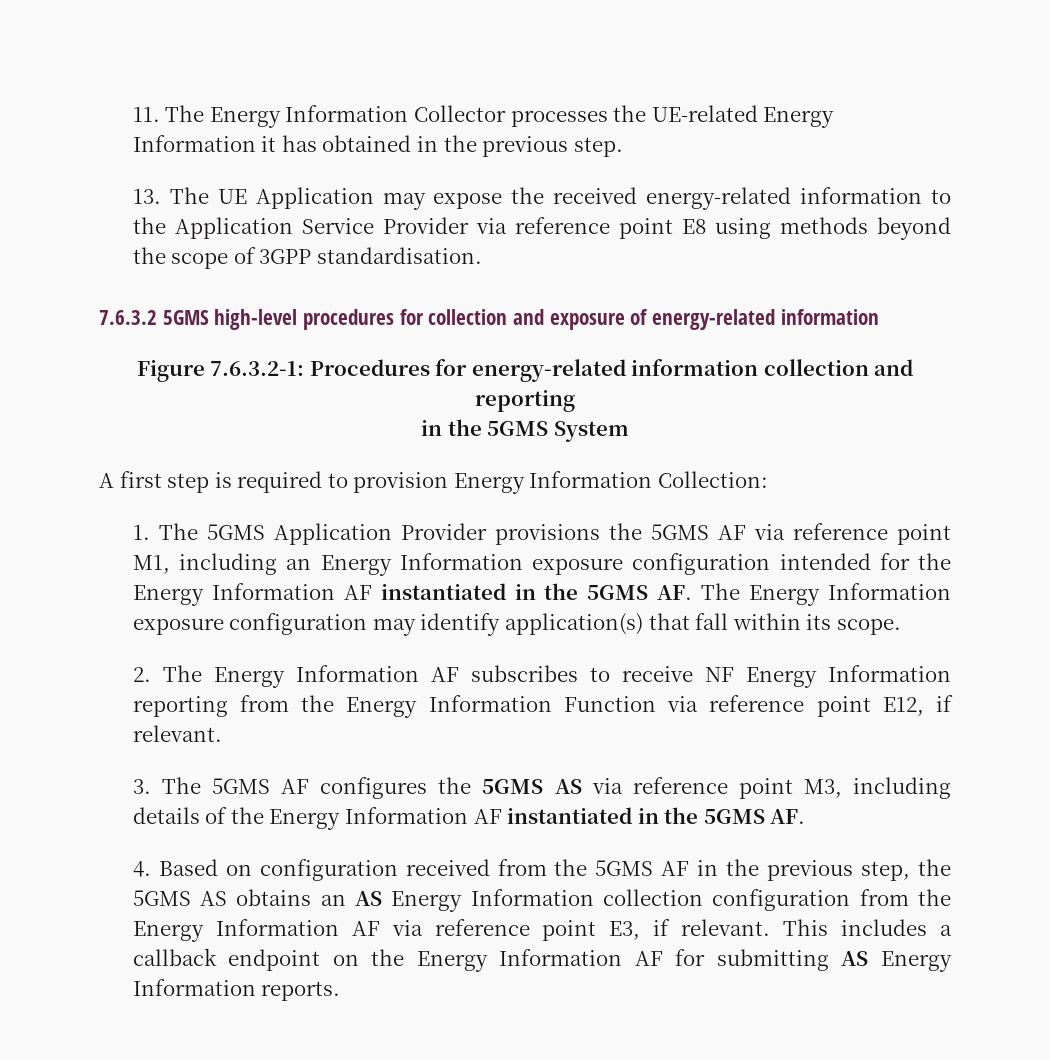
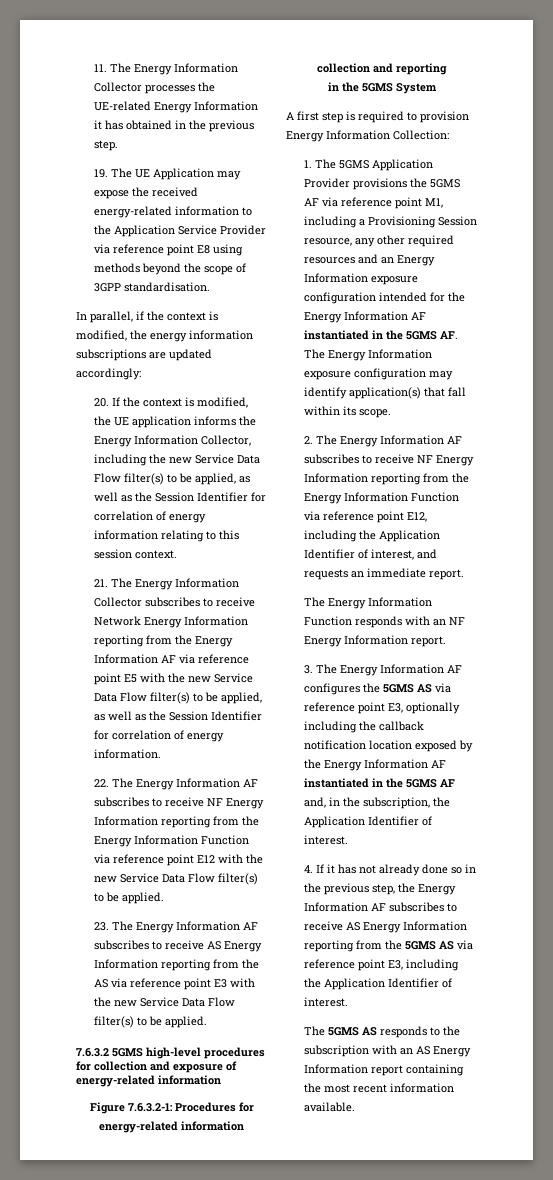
- 13. The UE Application may expose the received energy-related information to the Application Service Provider via reference point E8 using methods beyond the scope of 3GPP standardisation.
+ 19. The UE Application may expose the received energy-related information to the Application Service Provider via reference point E8 using methods beyond the scope of 3GPP standardisation.
+ In parallel, if the context is modified, the energy information subscriptions are updated accordingly:
+ 20. If the context is modified, the UE application informs the Energy Information Collector, including the new Service Data Flow filter(s) to be applied, as well as the Session Identifier for correlation of energy information relating to this session context.
+ 21. The Energy Information Collector subscribes to receive Network Energy Information reporting from the Energy Information AF via reference point E5 with the new Service Data Flow filter(s) to be applied, as well as the Session Identifier for correlation of energy information.
+ 22. The Energy Information AF subscribes to receive NF Energy Information reporting from the Energy Information Function via reference point E12 with the new Service Data Flow filter(s) to be applied.
+ 23. The Energy Information AF subscribes to receive AS Energy Information reporting from the AS via reference point E3 with the new Service Data Flow filter(s) to be applied.
- 1. The 5GMS Application Provider provisions the 5GMS AF via reference point M1, including an Energy Information exposure configuration intended for the Energy Information AF instantiated in the 5GMS AF. The Energy Information exposure configuration may identify application(s) that fall within its scope.
+ 1. The 5GMS Application Provider provisions the 5GMS AF via reference point M1, including a Provisioning Session resource, any other required resources and an Energy Information exposure configuration intended for the Energy Information AF instantiated in the 5GMS AF. The Energy Information exposure configuration may identify application(s) that fall within its scope.
- 2. The Energy Information AF subscribes to receive NF Energy Information reporting from the Energy Information Function via reference point E12, if relevant.
+ 2. The Energy Information AF subscribes to receive NF Energy Information reporting from the Energy Information Function via reference point E12, including the Application Identifier of interest, and requests an immediate report.
+ The Energy Information Function responds with an NF Energy Information report.
- 3. The 5GMS AF configures the 5GMS AS via reference point M3, including details of the Energy Information AF instantiated in the 5GMS AF.
- 4. Based on configuration received from the 5GMS AF in the previous step, the 5GMS AS obtains an AS Energy Information collection configuration from the Energy Information AF via reference point E3, if relevant. This includes a callback endpoint on the Energy Information AF for submitting AS Energy Information reports.
+ 3. The Energy Information AF configures the 5GMS AS via reference point E3, optionally including the callback notification location exposed by the Energy Information AF instantiated in the 5GMS AF and, in the subscription, the Application Identifier of interest.
+ 4. If it has not already done so in the previous step, the Energy Information AF subscribes to receive AS Energy Information reporting from the 5GMS AS via reference point E3, including the Application Identifier of interest.
+ The 5GMS AS responds to the subscription with an AS Energy Information report containing the most recent information available.

